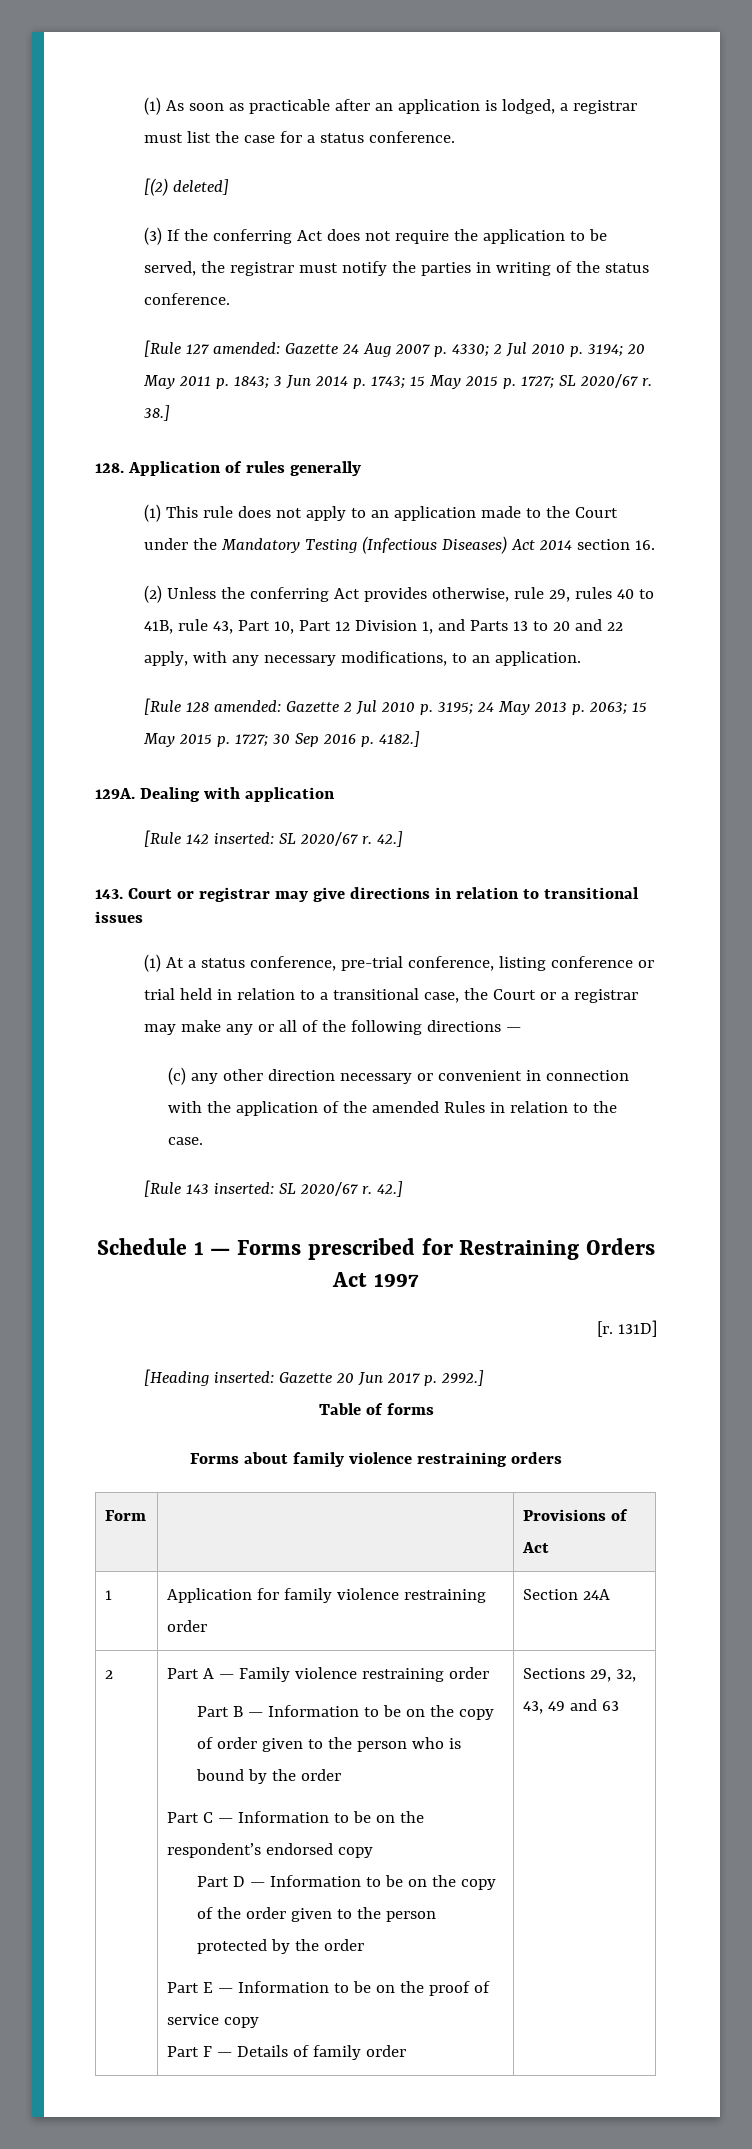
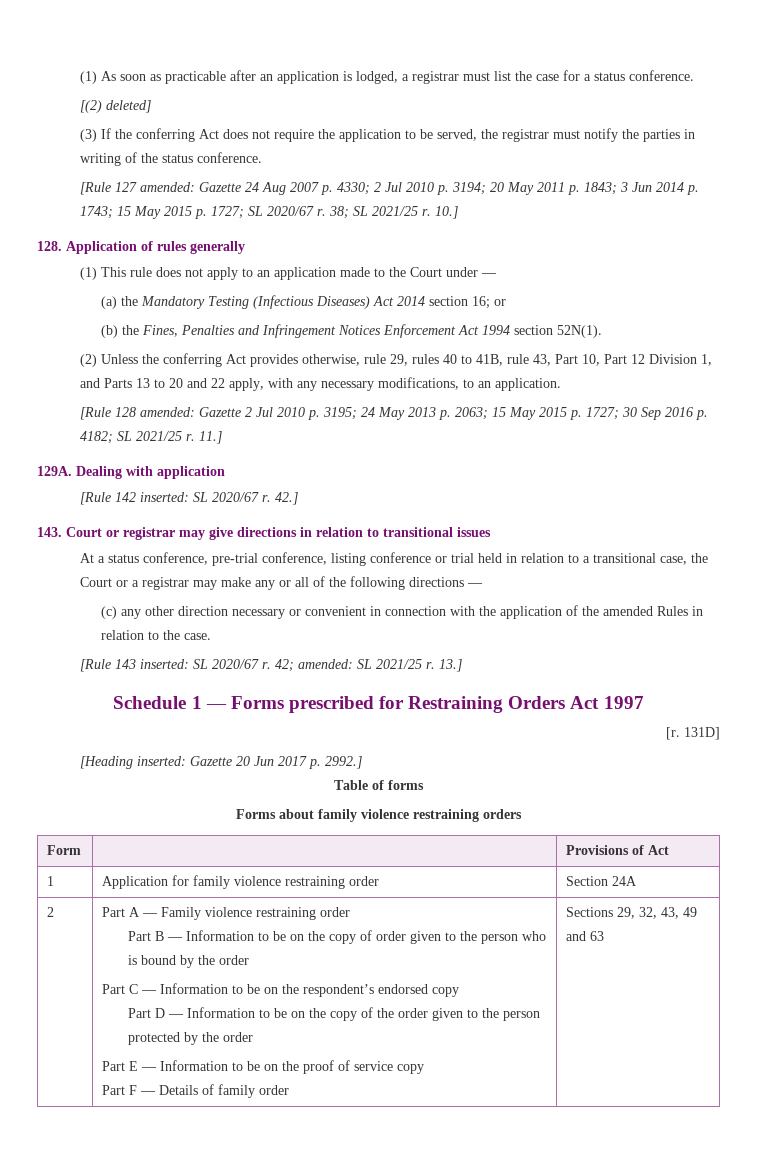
- 38.]
+ 38; SL 2021/25 r. 10.]
- (1) This rule does not apply to an application made to the Court under the Mandatory Testing (Infectious Diseases) Act 2014 section 16.
+ (1) This rule does not apply to an application made to the Court under —
+ (a) the Mandatory Testing (Infectious Diseases) Act 2014 section 16; or
+ (b) the Fines, Penalties and Infringement Notices Enforcement Act 1994 section 52N(1).
- [Rule 128 amended: Gazette 2 Jul 2010 p. 3195; 24 May 2013 p. 2063; 15 May 2015 p. 1727; 30 Sep 2016 p. 4182.]
+ [Rule 128 amended: Gazette 2 Jul 2010 p. 3195; 24 May 2013 p. 2063; 15 May 2015 p. 1727; 30 Sep 2016 p. 4182; SL 2021/25 r. 11.]
- (1) At a status conference, pre-trial conference, listing conference or trial held in relation to a transitional case, the Court or a registrar may make any or all of the following directions —
+ At a status conference, pre-trial conference, listing conference or trial held in relation to a transitional case, the Court or a registrar may make any or all of the following directions —
- [Rule 143 inserted: SL 2020/67 r. 42.]
+ [Rule 143 inserted: SL 2020/67 r. 42; amended: SL 2021/25 r. 13.]

